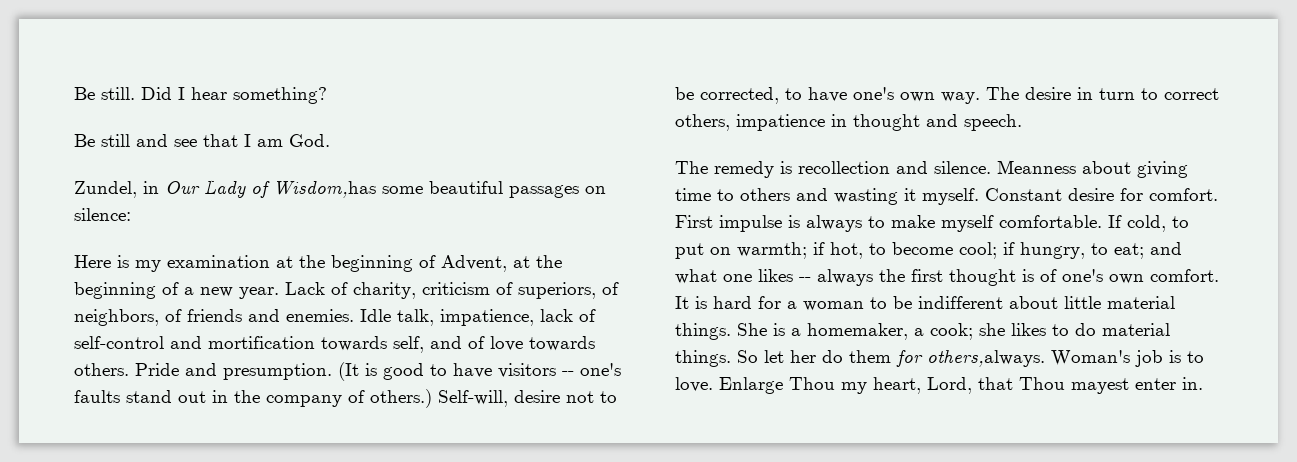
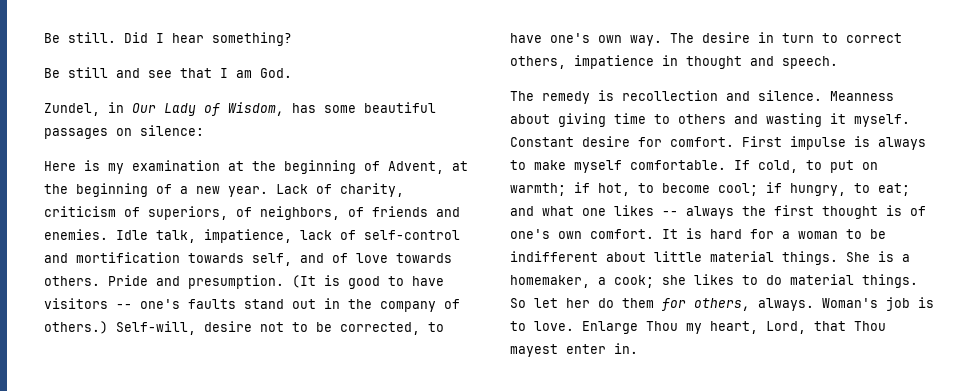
- Zundel, in Our Lady of Wisdom,has some beautiful passages on silence:
+ Zundel, in Our Lady of Wisdom, has some beautiful passages on silence:
- So let her do them for others,always.
+ So let her do them for others, always.

